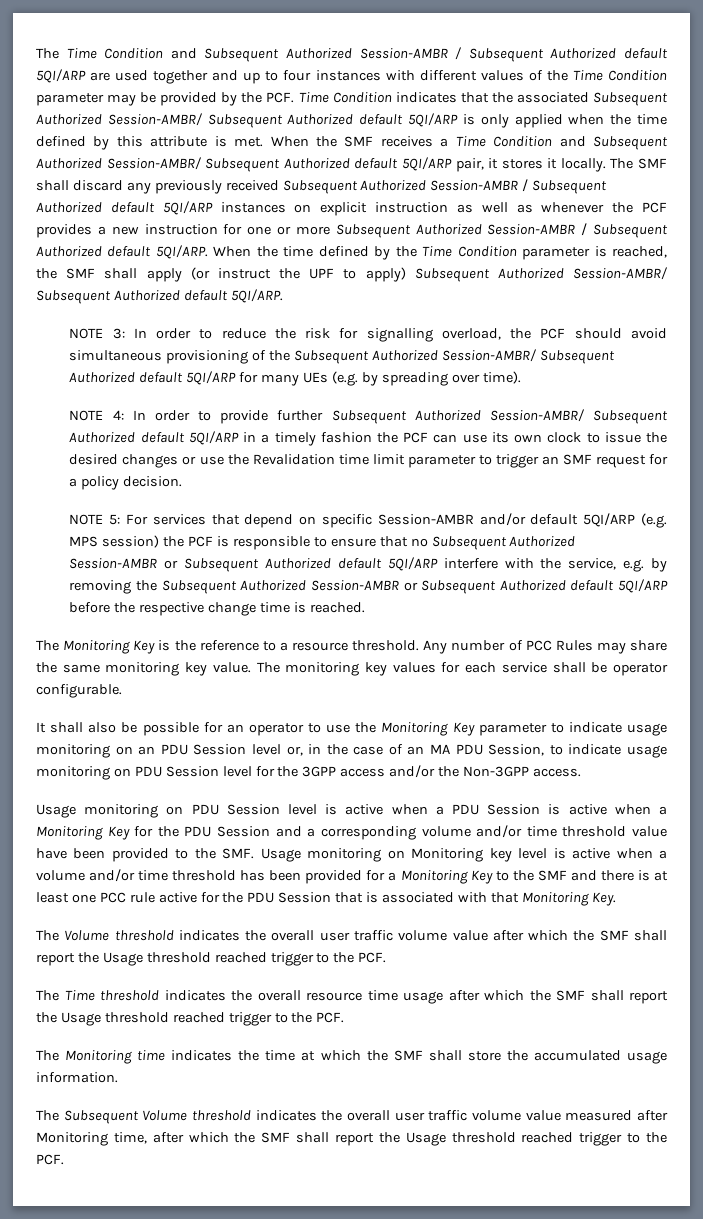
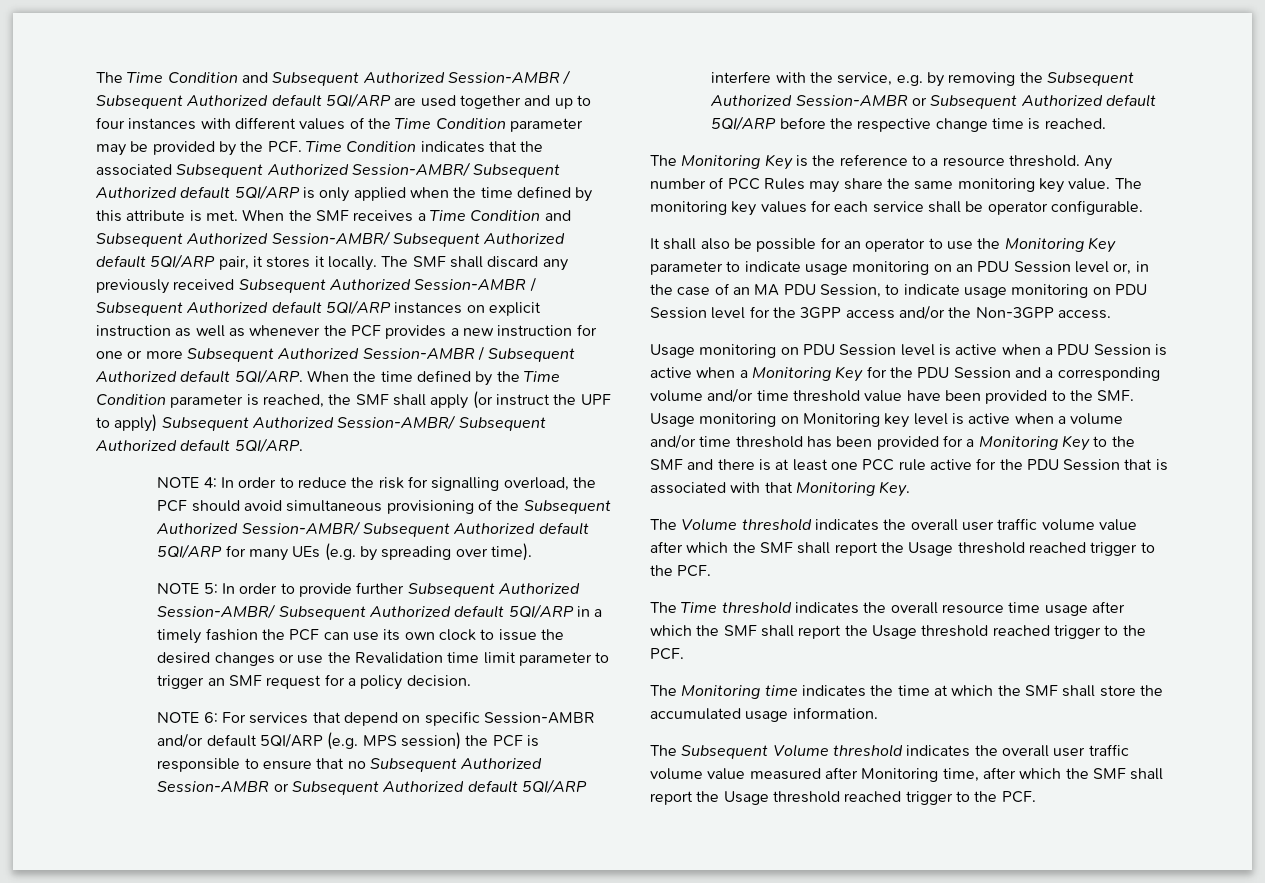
- NOTE 3: In order to reduce the risk for signalling overload, the PCF should avoid simultaneous provisioning of the Subsequent Authorized Session-AMBR/ Subsequent Authorized default 5QI/ARP for many UEs (e.g. by spreading over time).
+ NOTE 4: In order to reduce the risk for signalling overload, the PCF should avoid simultaneous provisioning of the Subsequent Authorized Session-AMBR/ Subsequent Authorized default 5QI/ARP for many UEs (e.g. by spreading over time).
- NOTE 4: In order to provide further Subsequent Authorized Session-AMBR/ Subsequent Authorized default 5QI/ARP in a timely fashion the PCF can use its own clock to issue the desired changes or use the Revalidation time limit parameter to trigger an SMF request for a policy decision.
+ NOTE 5: In order to provide further Subsequent Authorized Session-AMBR/ Subsequent Authorized default 5QI/ARP in a timely fashion the PCF can use its own clock to issue the desired changes or use the Revalidation time limit parameter to trigger an SMF request for a policy decision.
- NOTE 5: For services that depend on specific Session-AMBR and/or default 5QI/ARP (e.g. MPS session) the PCF is responsible to ensure that no Subsequent Authorized Session-AMBR or Subsequent Authorized default 5QI/ARP interfere with the service, e.g. by removing the Subsequent Authorized Session-AMBR or Subsequent Authorized default 5QI/ARP before the respective change time is reached.
+ NOTE 6: For services that depend on specific Session-AMBR and/or default 5QI/ARP (e.g. MPS session) the PCF is responsible to ensure that no Subsequent Authorized Session-AMBR or Subsequent Authorized default 5QI/ARP interfere with the service, e.g. by removing the Subsequent Authorized Session-AMBR or Subsequent Authorized default 5QI/ARP before the respective change time is reached.

